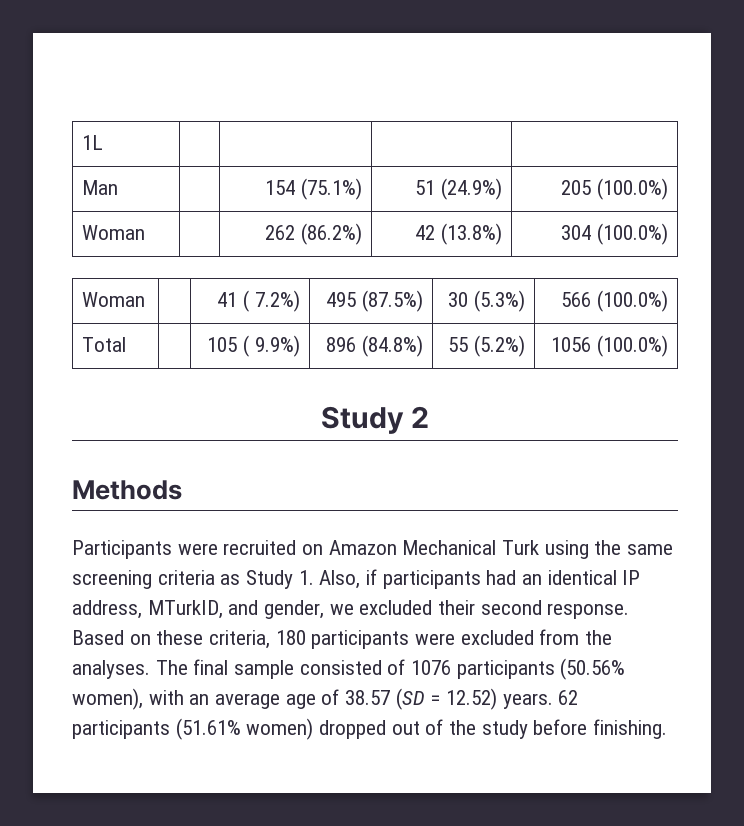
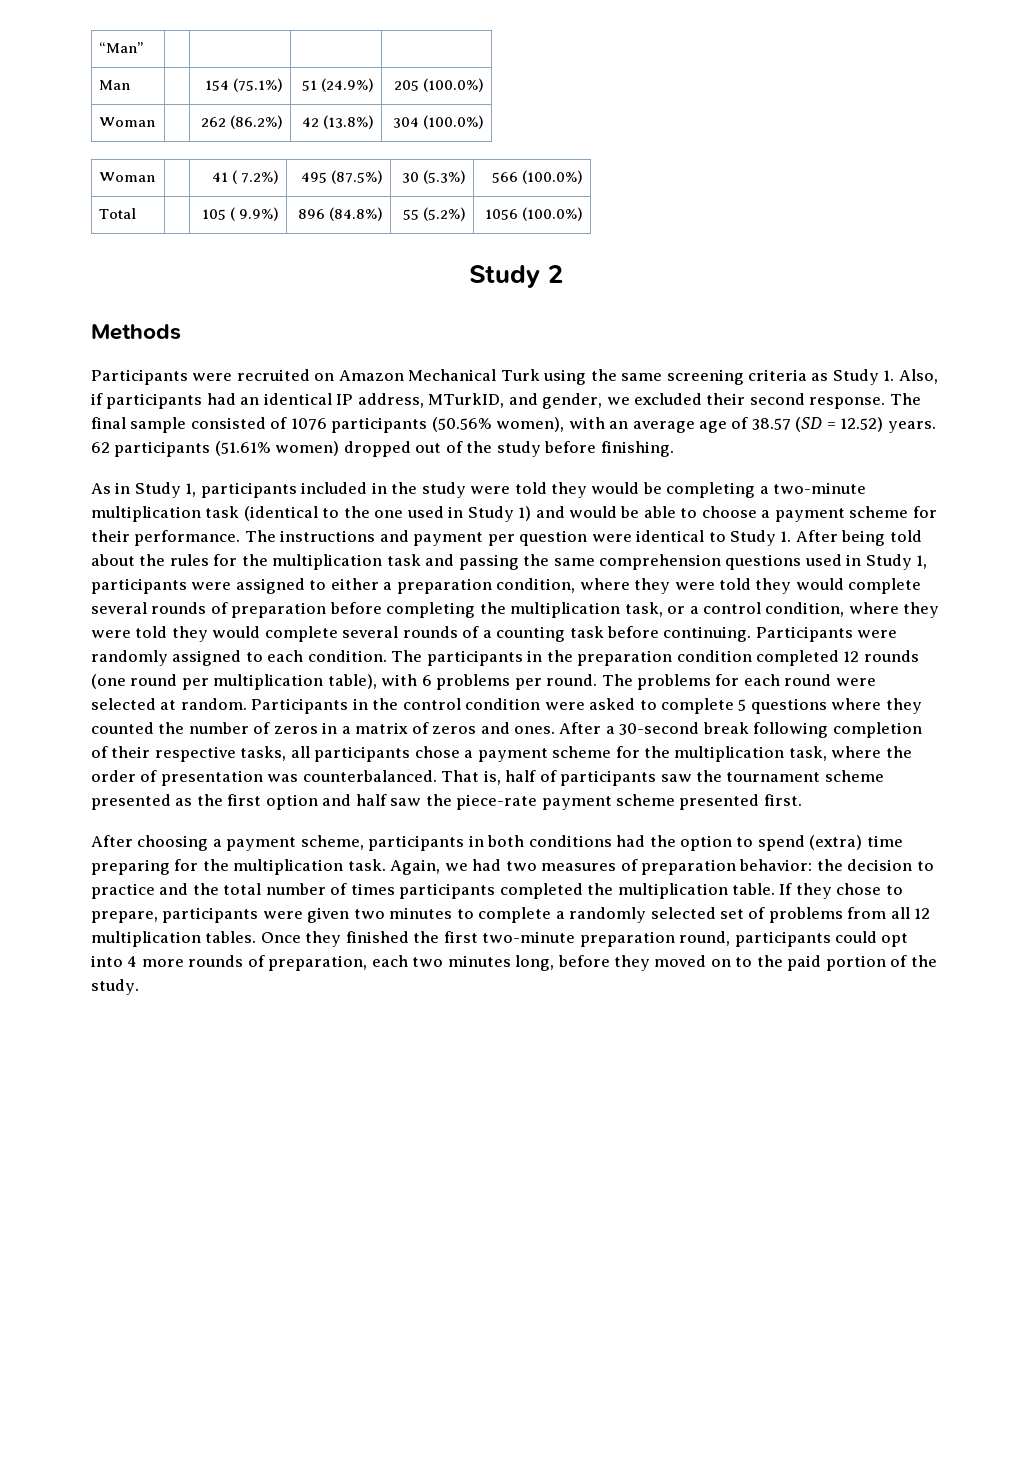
- 1L | | | |
+ “Man” | | | |
- Based on these criteria, 180 participants were excluded from the analyses.
+ As in Study 1, participants included in the study were told they would be completing a two-minute multiplication task (identical to the one used in Study 1) and would be able to choose a payment scheme for their performance. The instructions and payment per question were identical to Study 1. After being told about the rules for the multiplication task and passing the same comprehension questions used in Study 1, participants were assigned to either a preparation condition, where they were told they would complete several rounds of preparation before completing the multiplication task, or a control condition, where they were told they would complete several rounds of a counting task before continuing. Participants were randomly assigned to each condition. The participants in the preparation condition completed 12 rounds (one round per multiplication table), with 6 problems per round. The problems for each round were selected at random. Participants in the control condition were asked to complete 5 questions where they counted the number of zeros in a matrix of zeros and ones. After a 30-second break following completion of their respective tasks, all participants chose a payment scheme for the multiplication task, where the order of presentation was counterbalanced. That is, half of participants saw the tournament scheme presented as the first option and half saw the piece-rate payment scheme presented first.
+ After choosing a payment scheme, participants in both conditions had the option to spend (extra) time preparing for the multiplication task. Again, we had two measures of preparation behavior: the decision to practice and the total number of times participants completed the multiplication table. If they chose to prepare, participants were given two minutes to complete a randomly selected set of problems from all 12 multiplication tables. Once they finished the first two-minute preparation round, participants could opt into 4 more rounds of preparation, each two minutes long, before they moved on to the paid portion of the study.

